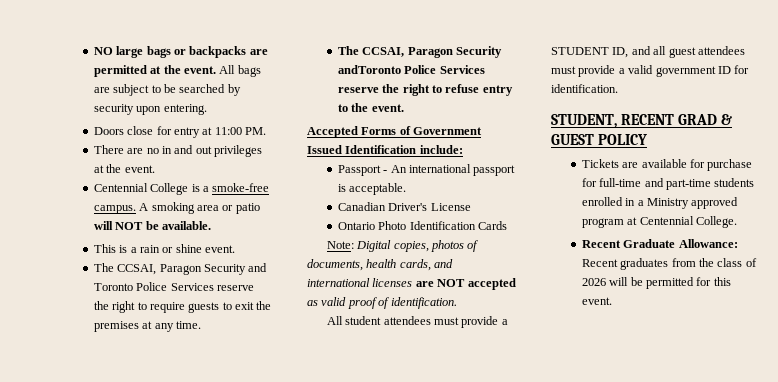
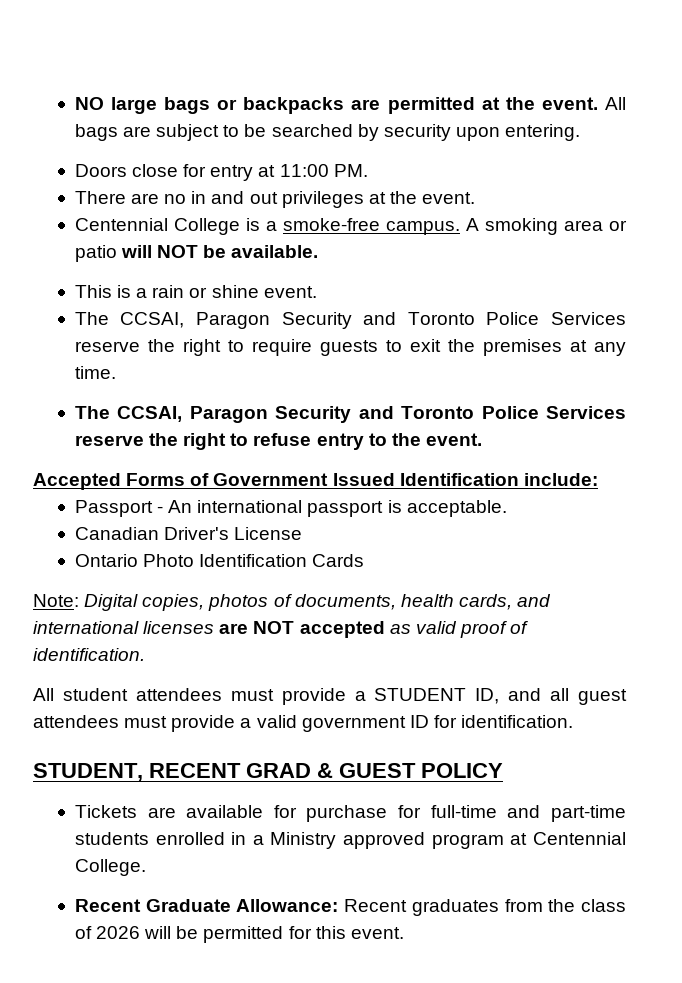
- The CCSAI, Paragon Security andToronto Police Services reserve the right to refuse entry to the event.
+ The CCSAI, Paragon Security and Toronto Police Services reserve the right to refuse entry to the event.

